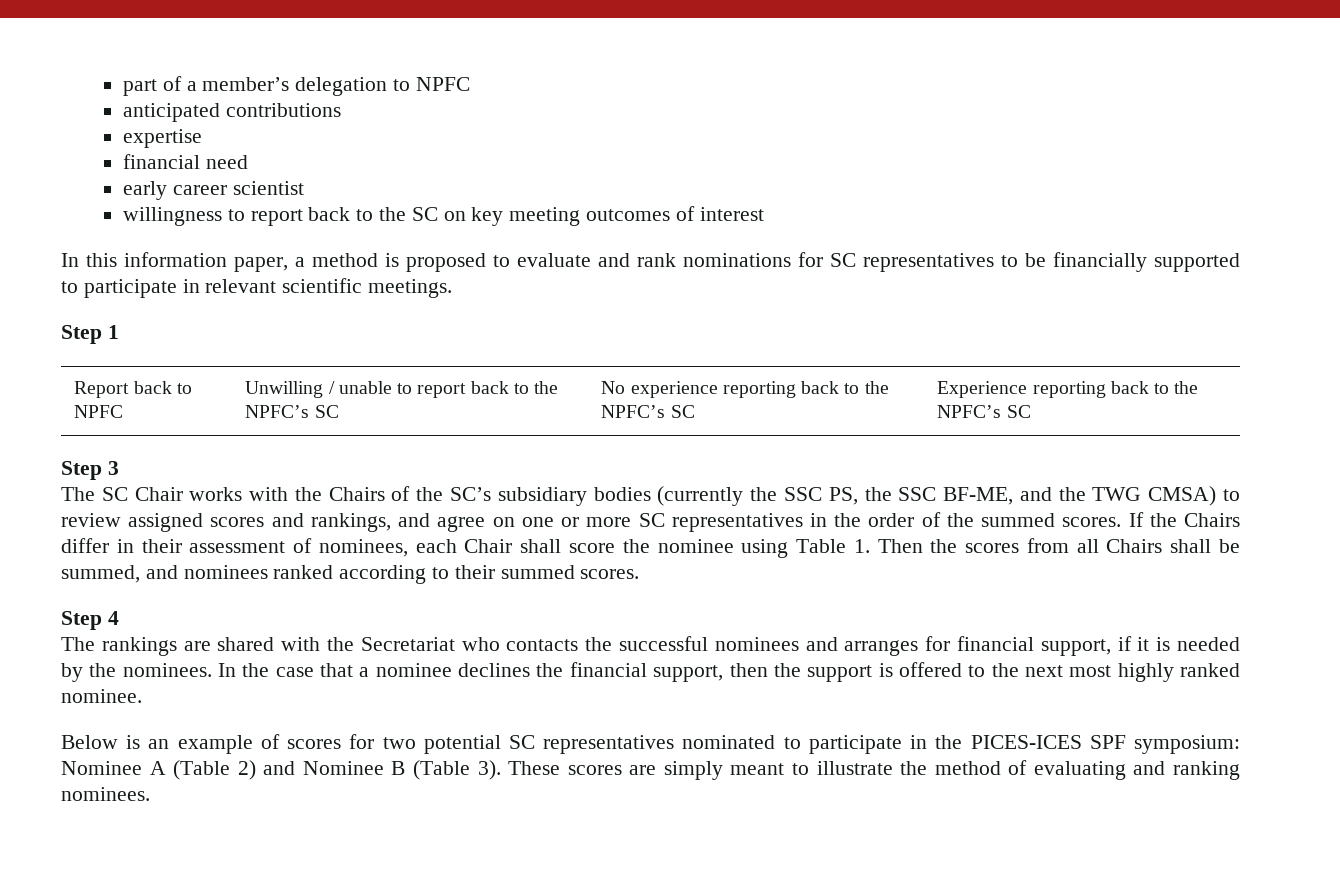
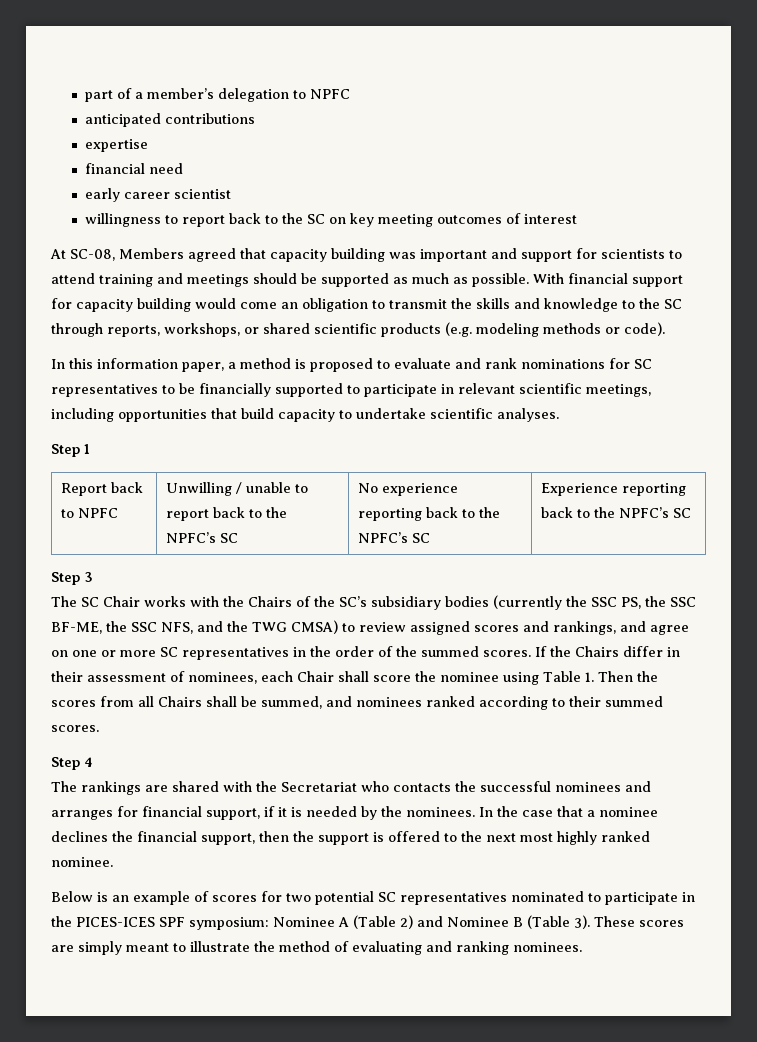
+ At SC-08, Members agreed that capacity building was important and support for scientists to attend training and meetings should be supported as much as possible. With financial support for capacity building would come an obligation to transmit the skills and knowledge to the SC through reports, workshops, or shared scientific products (e.g. modeling methods or code).
- In this information paper, a method is proposed to evaluate and rank nominations for SC representatives to be financially supported to participate in relevant scientific meetings.
+ In this information paper, a method is proposed to evaluate and rank nominations for SC representatives to be financially supported to participate in relevant scientific meetings, including opportunities that build capacity to undertake scientific analyses.
- The SC Chair works with the Chairs of the SC’s subsidiary bodies (currently the SSC PS, the SSC BF-ME, and the TWG CMSA) to review assigned scores and rankings, and agree on one or more SC representatives in the order of the summed scores.
+ The SC Chair works with the Chairs of the SC’s subsidiary bodies (currently the SSC PS, the SSC BF-ME, the SSC NFS, and the TWG CMSA) to review assigned scores and rankings, and agree on one or more SC representatives in the order of the summed scores.

